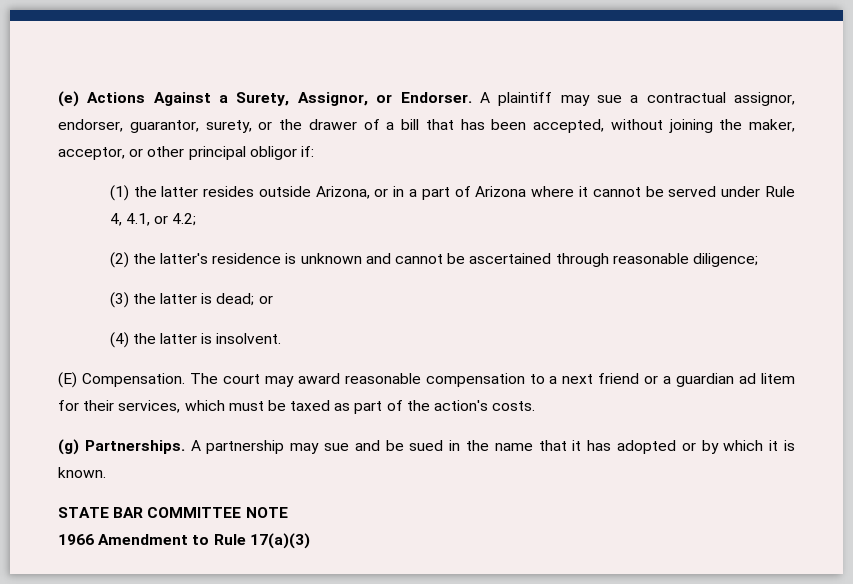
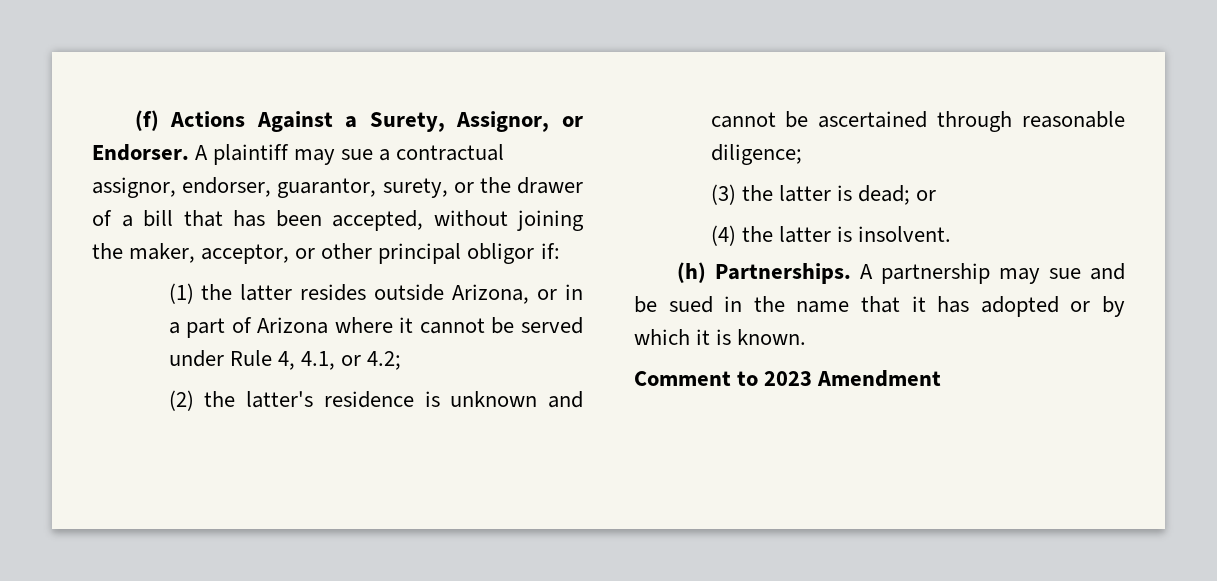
- (e) Actions Against a Surety, Assignor, or Endorser.
+ (f) Actions Against a Surety, Assignor, or Endorser.
- (E) Compensation. The court may award reasonable compensation to a next friend or a guardian ad litem for their services, which must be taxed as part of the action's costs.
- (g) Partnerships.
+ (h) Partnerships.
- STATE BAR COMMITTEE NOTE
- 1966 Amendment to Rule 17(a)(3)
+ Comment to 2023 Amendment

